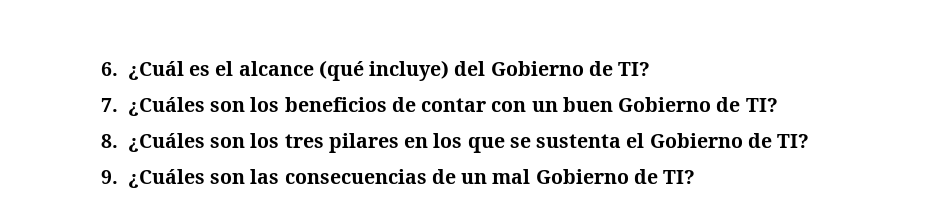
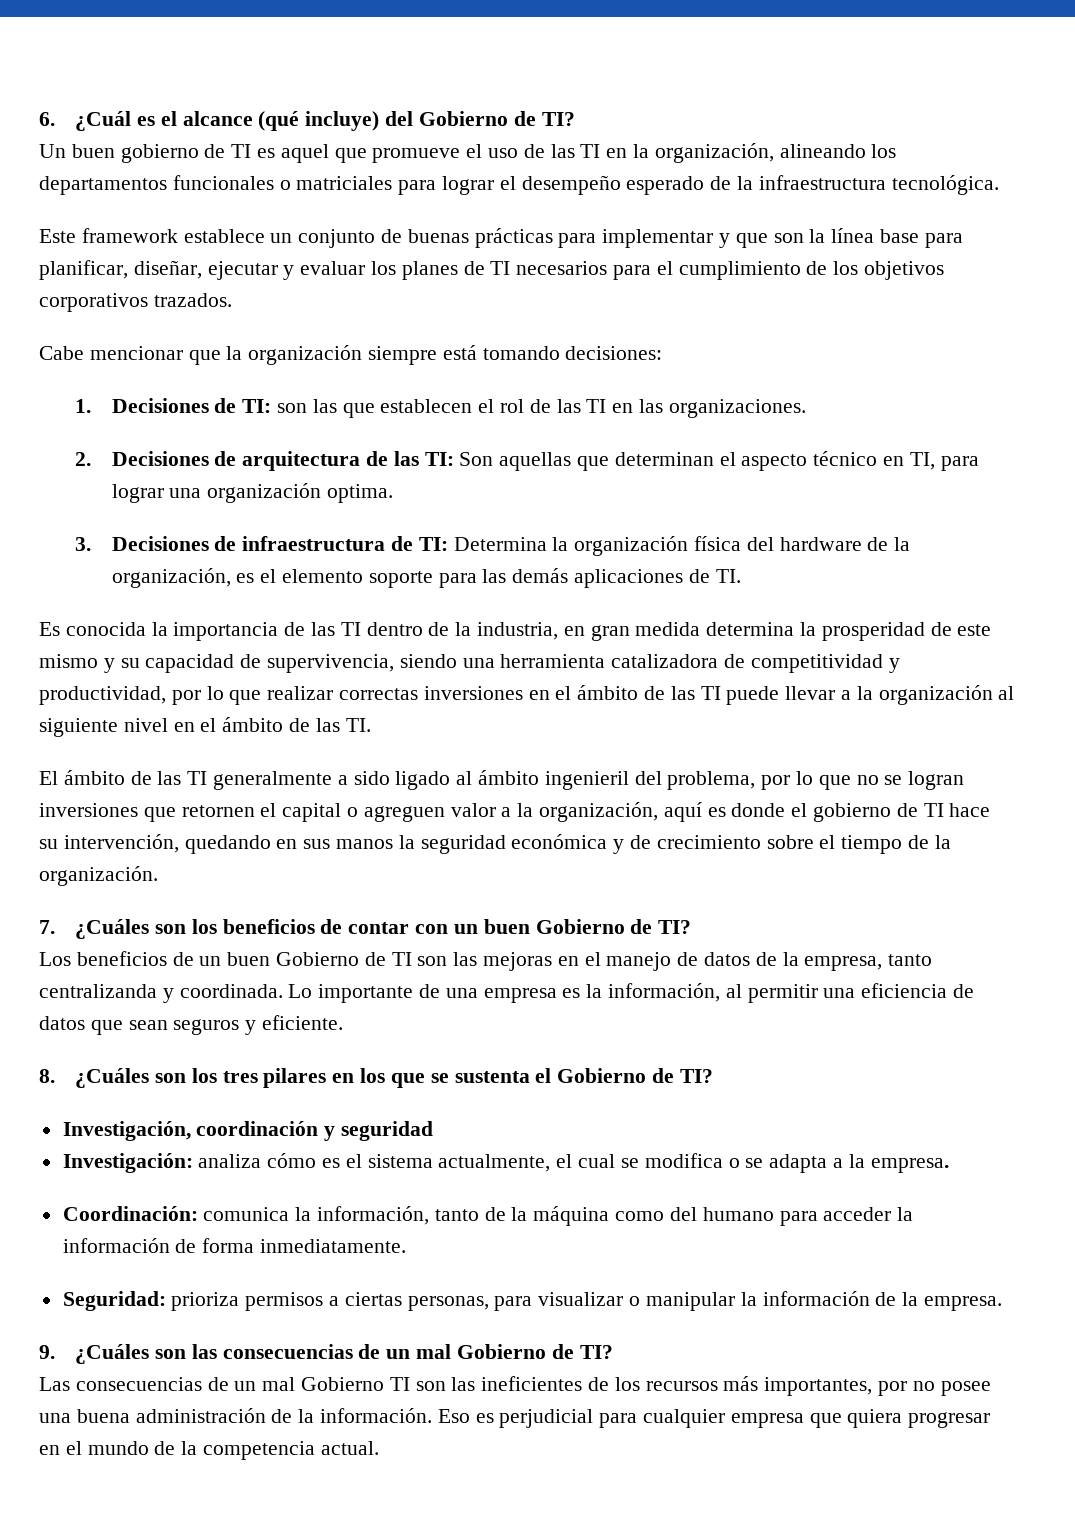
+ Un buen gobierno de TI es aquel que promueve el uso de las TI en la organización, alineando los departamentos funcionales o matriciales para lograr el desempeño esperado de la infraestructura tecnológica.
+ Este framework establece un conjunto de buenas prácticas para implementar y que son la línea base para planificar, diseñar, ejecutar y evaluar los planes de TI necesarios para el cumplimiento de los objetivos corporativos trazados.
+ Cabe mencionar que la organización siempre está tomando decisiones:
+ 1. Decisiones de TI: son las que establecen el rol de las TI en las organizaciones.
+ 2. Decisiones de arquitectura de las TI: Son aquellas que determinan el aspecto técnico en TI, para lograr una organización optima.
+ 3. Decisiones de infraestructura de TI: Determina la organización física del hardware de la organización, es el elemento soporte para las demás aplicaciones de TI.
+ Es conocida la importancia de las TI dentro de la industria, en gran medida determina la prosperidad de este mismo y su capacidad de supervivencia, siendo una herramienta catalizadora de competitividad y productividad, por lo que realizar correctas inversiones en el ámbito de las TI puede llevar a la organización al siguiente nivel en el ámbito de las TI.
+ El ámbito de las TI generalmente a sido ligado al ámbito ingenieril del problema, por lo que no se logran inversiones que retornen el capital o agreguen valor a la organización, aquí es donde el gobierno de TI hace su intervención, quedando en sus manos la seguridad económica y de crecimiento sobre el tiempo de la organización.
+ Los beneficios de un buen Gobierno de TI son las mejoras en el manejo de datos de la empresa, tanto centralizanda y coordinada. Lo importante de una empresa es la información, al permitir una eficiencia de datos que sean seguros y eficiente.
+ Investigación, coordinación y seguridad
+ Investigación: analiza cómo es el sistema actualmente, el cual se modifica o se adapta a la empresa.
+ Coordinación: comunica la información, tanto de la máquina como del humano para acceder la información de forma inmediatamente.
+ Seguridad: prioriza permisos a ciertas personas, para visualizar o manipular la información de la empresa.
+ Las consecuencias de un mal Gobierno TI son las ineficientes de los recursos más importantes, por no posee una buena administración de la información. Eso es perjudicial para cualquier empresa que quiera progresar en el mundo de la competencia actual.

